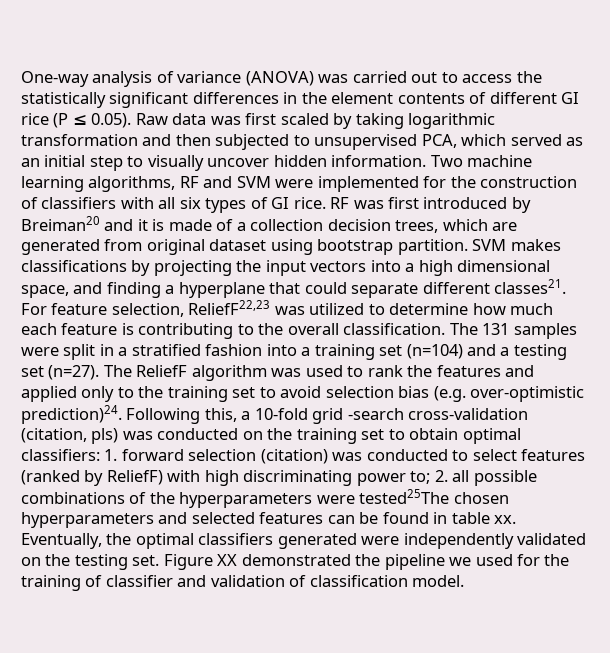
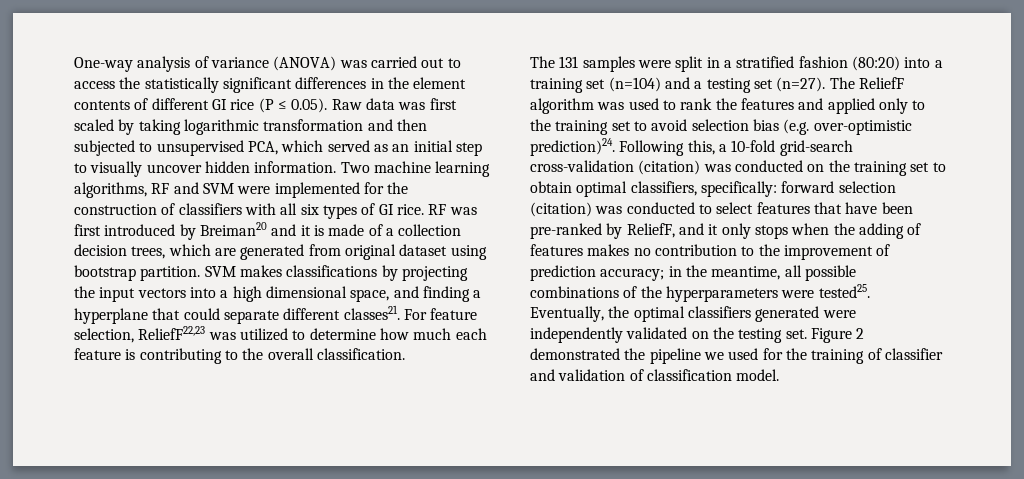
- For feature selection, ReliefF22,23 was utilized to determine how much each feature is contributing to the overall classification. The 131 samples were split in a stratified fashion into a training set (n=104) and a testing set (n=27).
+ For feature selection, ReliefF22,23 was utilized to determine how much each feature is contributing to the overall classification.
+ The 131 samples were split in a stratified fashion (80:20) into a training set (n=104) and a testing set (n=27).
- Following this, a 10-fold grid -search cross-validation (citation, pls) was conducted on the training set to obtain optimal classifiers: 1. forward selection (citation) was conducted to select features (ranked by ReliefF) with high discriminating power to; 2. all possible combinations of the hyperparameters were tested25The chosen hyperparameters and selected features can be found in table xx.
+ Following this, a 10-fold grid-search cross-validation (citation) was conducted on the training set to obtain optimal classifiers, specifically: forward selection (citation) was conducted to select features that have been pre-ranked by ReliefF, and it only stops when the adding of features makes no contribution to the improvement of prediction accuracy; in the meantime, all possible combinations of the hyperparameters were tested25.
- Figure XX demonstrated the pipeline we used for the training of classifier and validation of classification model.
+ Figure 2 demonstrated the pipeline we used for the training of classifier and validation of classification model.

